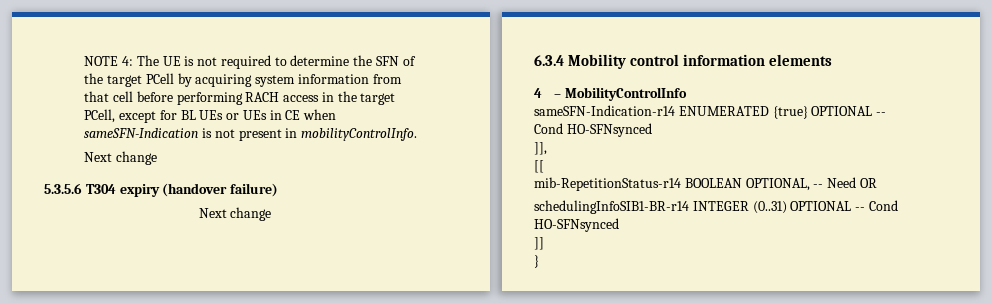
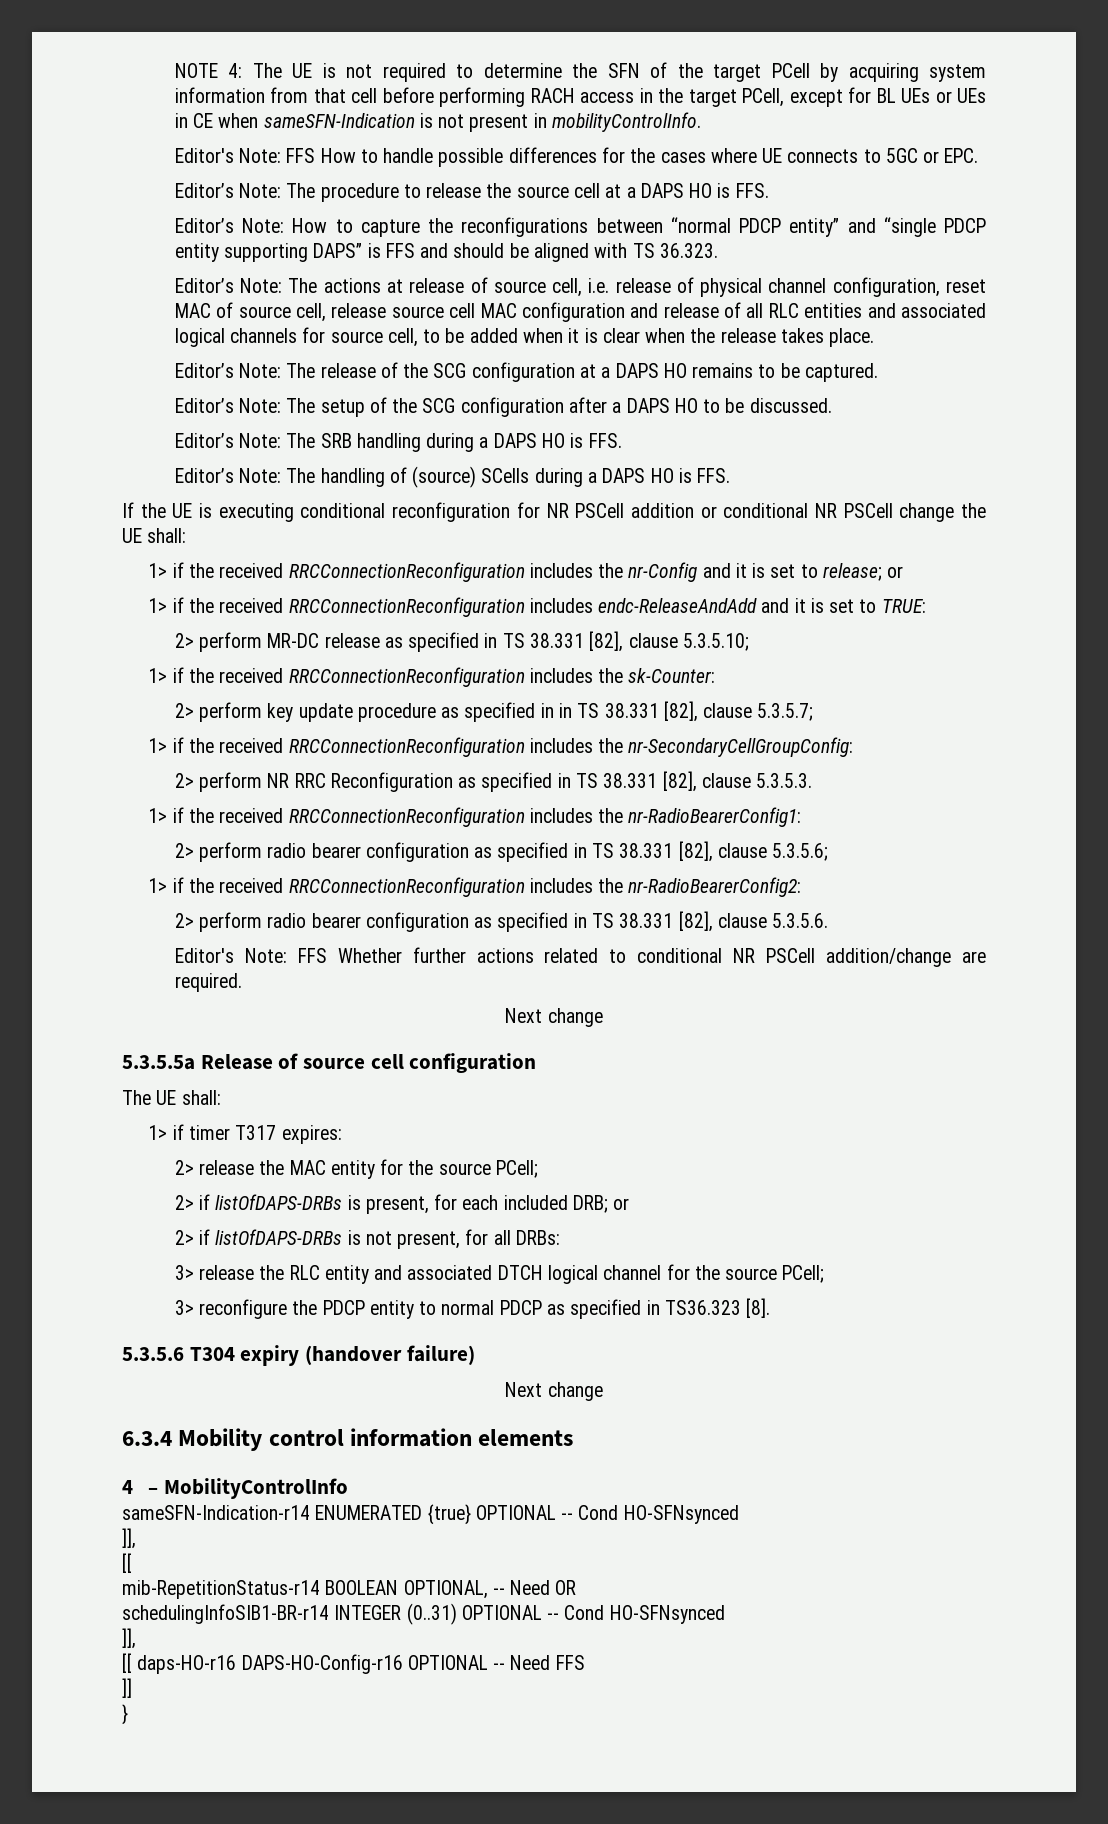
  NOTE 4: The UE is not required to determine the SFN of the target PCell by acquiring system information from that cell before performing RACH access in the target PCell, except for BL UEs or UEs in CE when sameSFN-Indication is not present in mobilityControlInfo.
+ Editor's Note: FFS How to handle possible differences for the cases where UE connects to 5GC or EPC.
+ Editor’s Note: The procedure to release the source cell at a DAPS HO is FFS.
+ Editor’s Note: How to capture the reconfigurations between “normal PDCP entity” and “single PDCP entity supporting DAPS” is FFS and should be aligned with TS 36.323.
+ Editor’s Note: The actions at release of source cell, i.e. release of physical channel configuration, reset MAC of source cell, release source cell MAC configuration and release of all RLC entities and associated logical channels for source cell, to be added when it is clear when the release takes place.
+ Editor’s Note: The release of the SCG configuration at a DAPS HO remains to be captured.
+ Editor’s Note: The setup of the SCG configuration after a DAPS HO to be discussed.
+ Editor’s Note: The SRB handling during a DAPS HO is FFS.
+ Editor’s Note: The handling of (source) SCells during a DAPS HO is FFS.
+ If the UE is executing conditional reconfiguration for NR PSCell addition or conditional NR PSCell change the UE shall:
+ 1> if the received RRCConnectionReconfiguration includes the nr-Config and it is set to release; or
+ 1> if the received RRCConnectionReconfiguration includes endc-ReleaseAndAdd and it is set to TRUE:
+ 2> perform MR-DC release as specified in TS 38.331 [82], clause 5.3.5.10;
+ 1> if the received RRCConnectionReconfiguration includes the sk-Counter:
+ 2> perform key update procedure as specified in in TS 38.331 [82], clause 5.3.5.7;
+ 1> if the received RRCConnectionReconfiguration includes the nr-SecondaryCellGroupConfig:
+ 2> perform NR RRC Reconfiguration as specified in TS 38.331 [82], clause 5.3.5.3.
+ 1> if the received RRCConnectionReconfiguration includes the nr-RadioBearerConfig1:
+ 2> perform radio bearer configuration as specified in TS 38.331 [82], clause 5.3.5.6;
+ 1> if the received RRCConnectionReconfiguration includes the nr-RadioBearerConfig2:
+ 2> perform radio bearer configuration as specified in TS 38.331 [82], clause 5.3.5.6.
+ Editor's Note: FFS Whether further actions related to conditional NR PSCell addition/change are required.
  Next change
+ 5.3.5.5a Release of source cell configuration
+ The UE shall:
+ 1> if timer T317 expires:
+ 2> release the MAC entity for the source PCell;
+ 2> if listOfDAPS-DRBs is present, for each included DRB; or
+ 2> if listOfDAPS-DRBs is not present, for all DRBs:
+ 3> release the RLC entity and associated DTCH logical channel for the source PCell;
+ 3> reconfigure the PDCP entity to normal PDCP as specified in TS36.323 [8].
  schedulingInfoSIB1-BR-r14 INTEGER (0..31) OPTIONAL -- Cond HO-SFNsynced
+ ]],
+ [[ daps-HO-r16 DAPS-HO-Config-r16 OPTIONAL -- Need FFS

